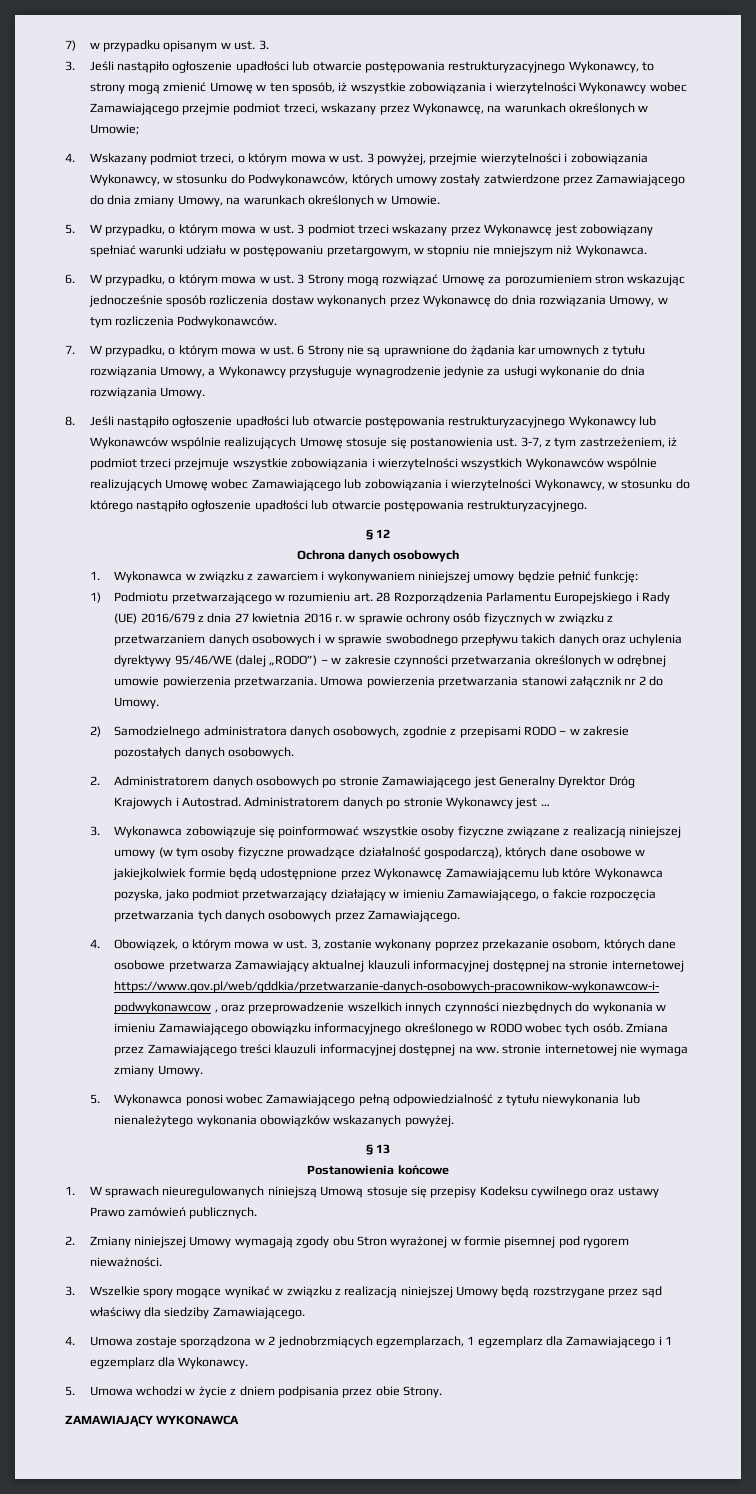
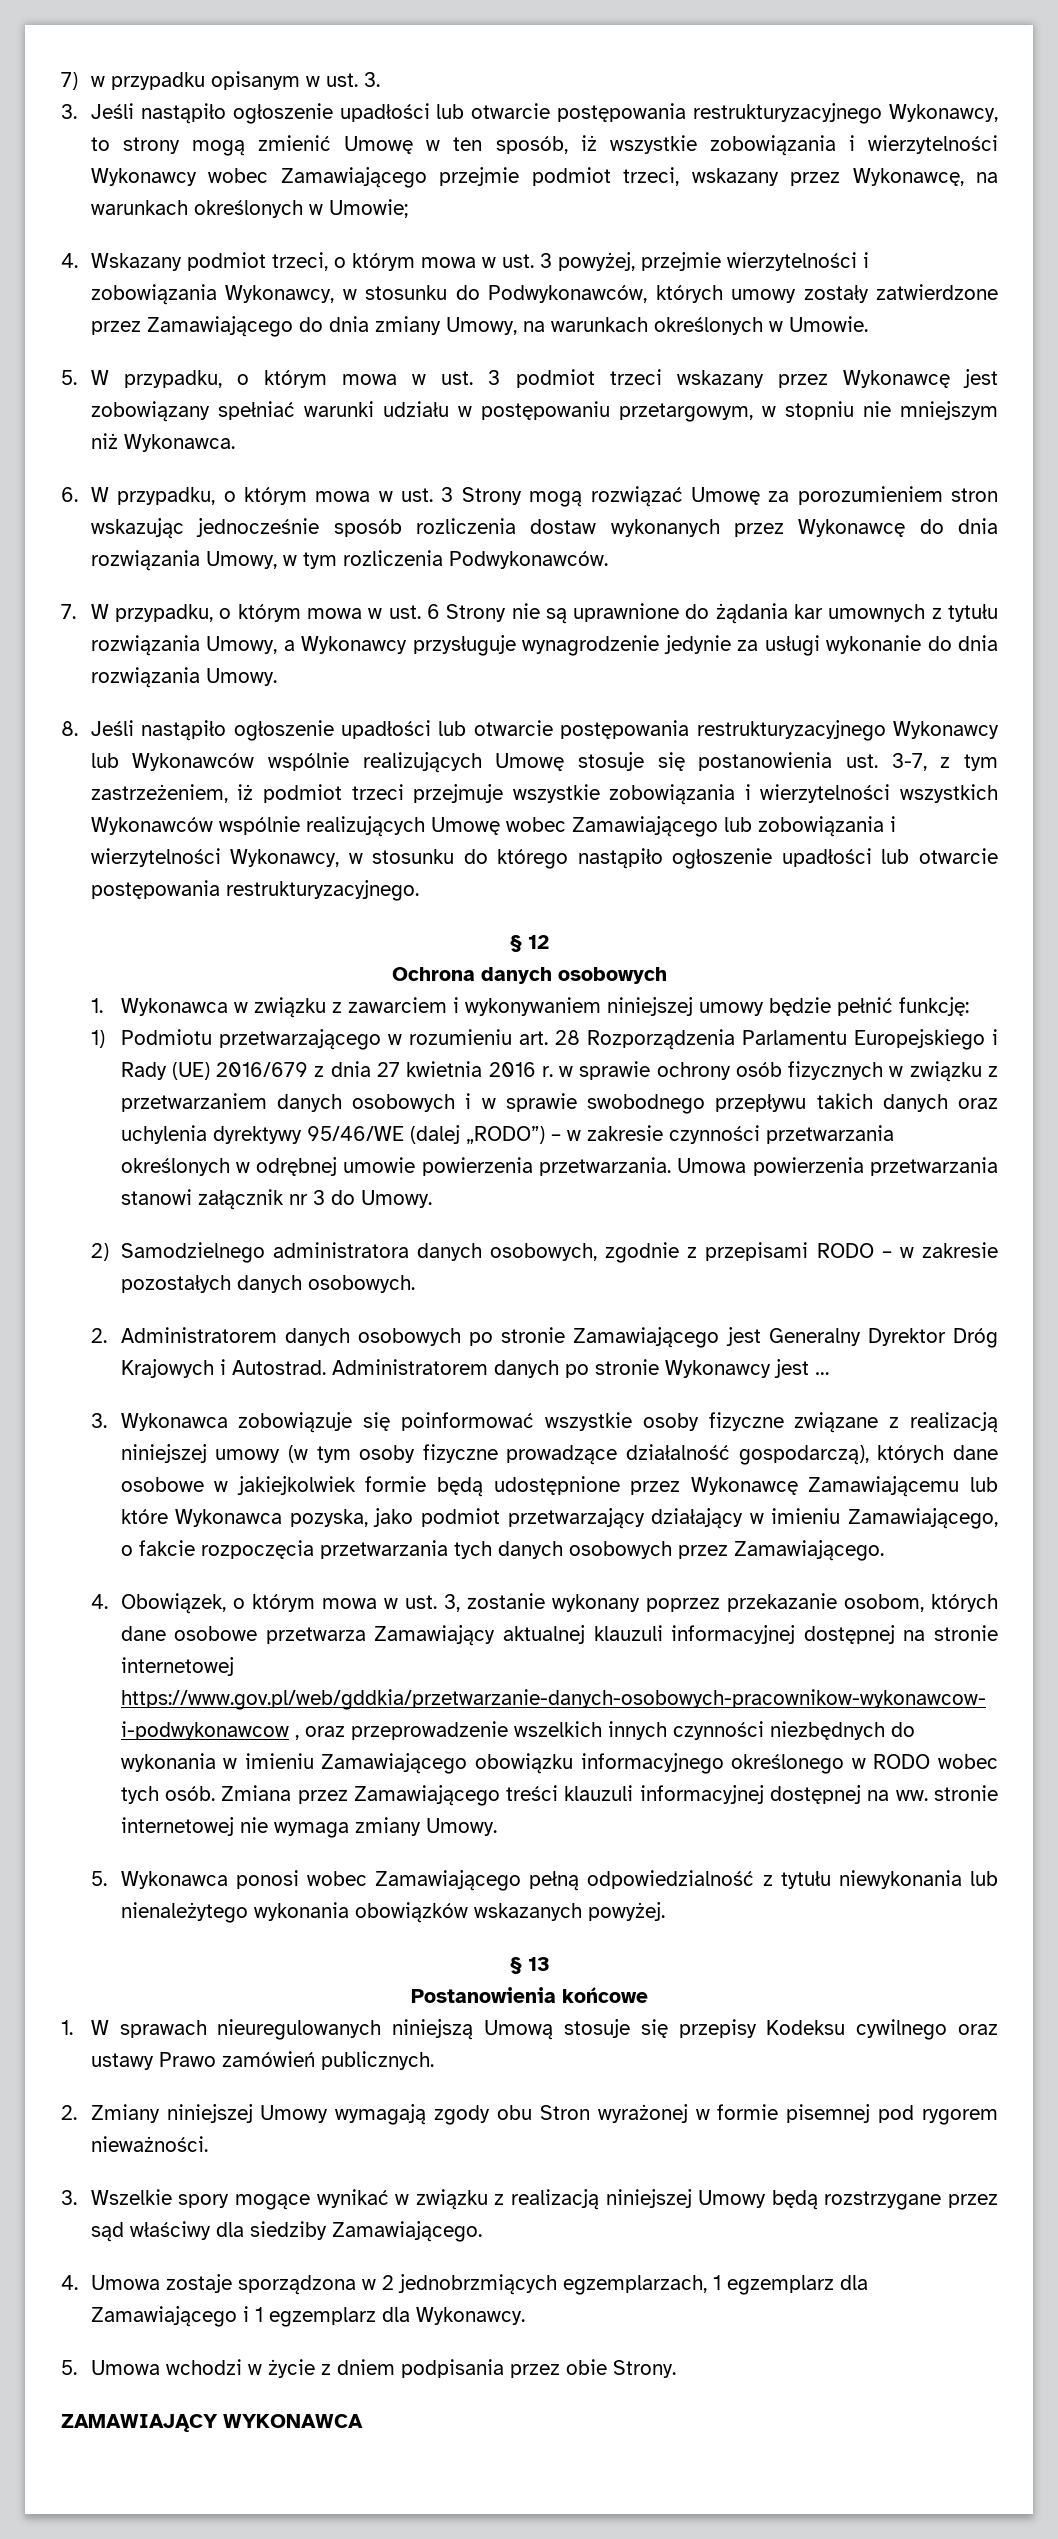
- Umowa powierzenia przetwarzania stanowi załącznik nr 2 do Umowy.
+ Umowa powierzenia przetwarzania stanowi załącznik nr 3 do Umowy.

